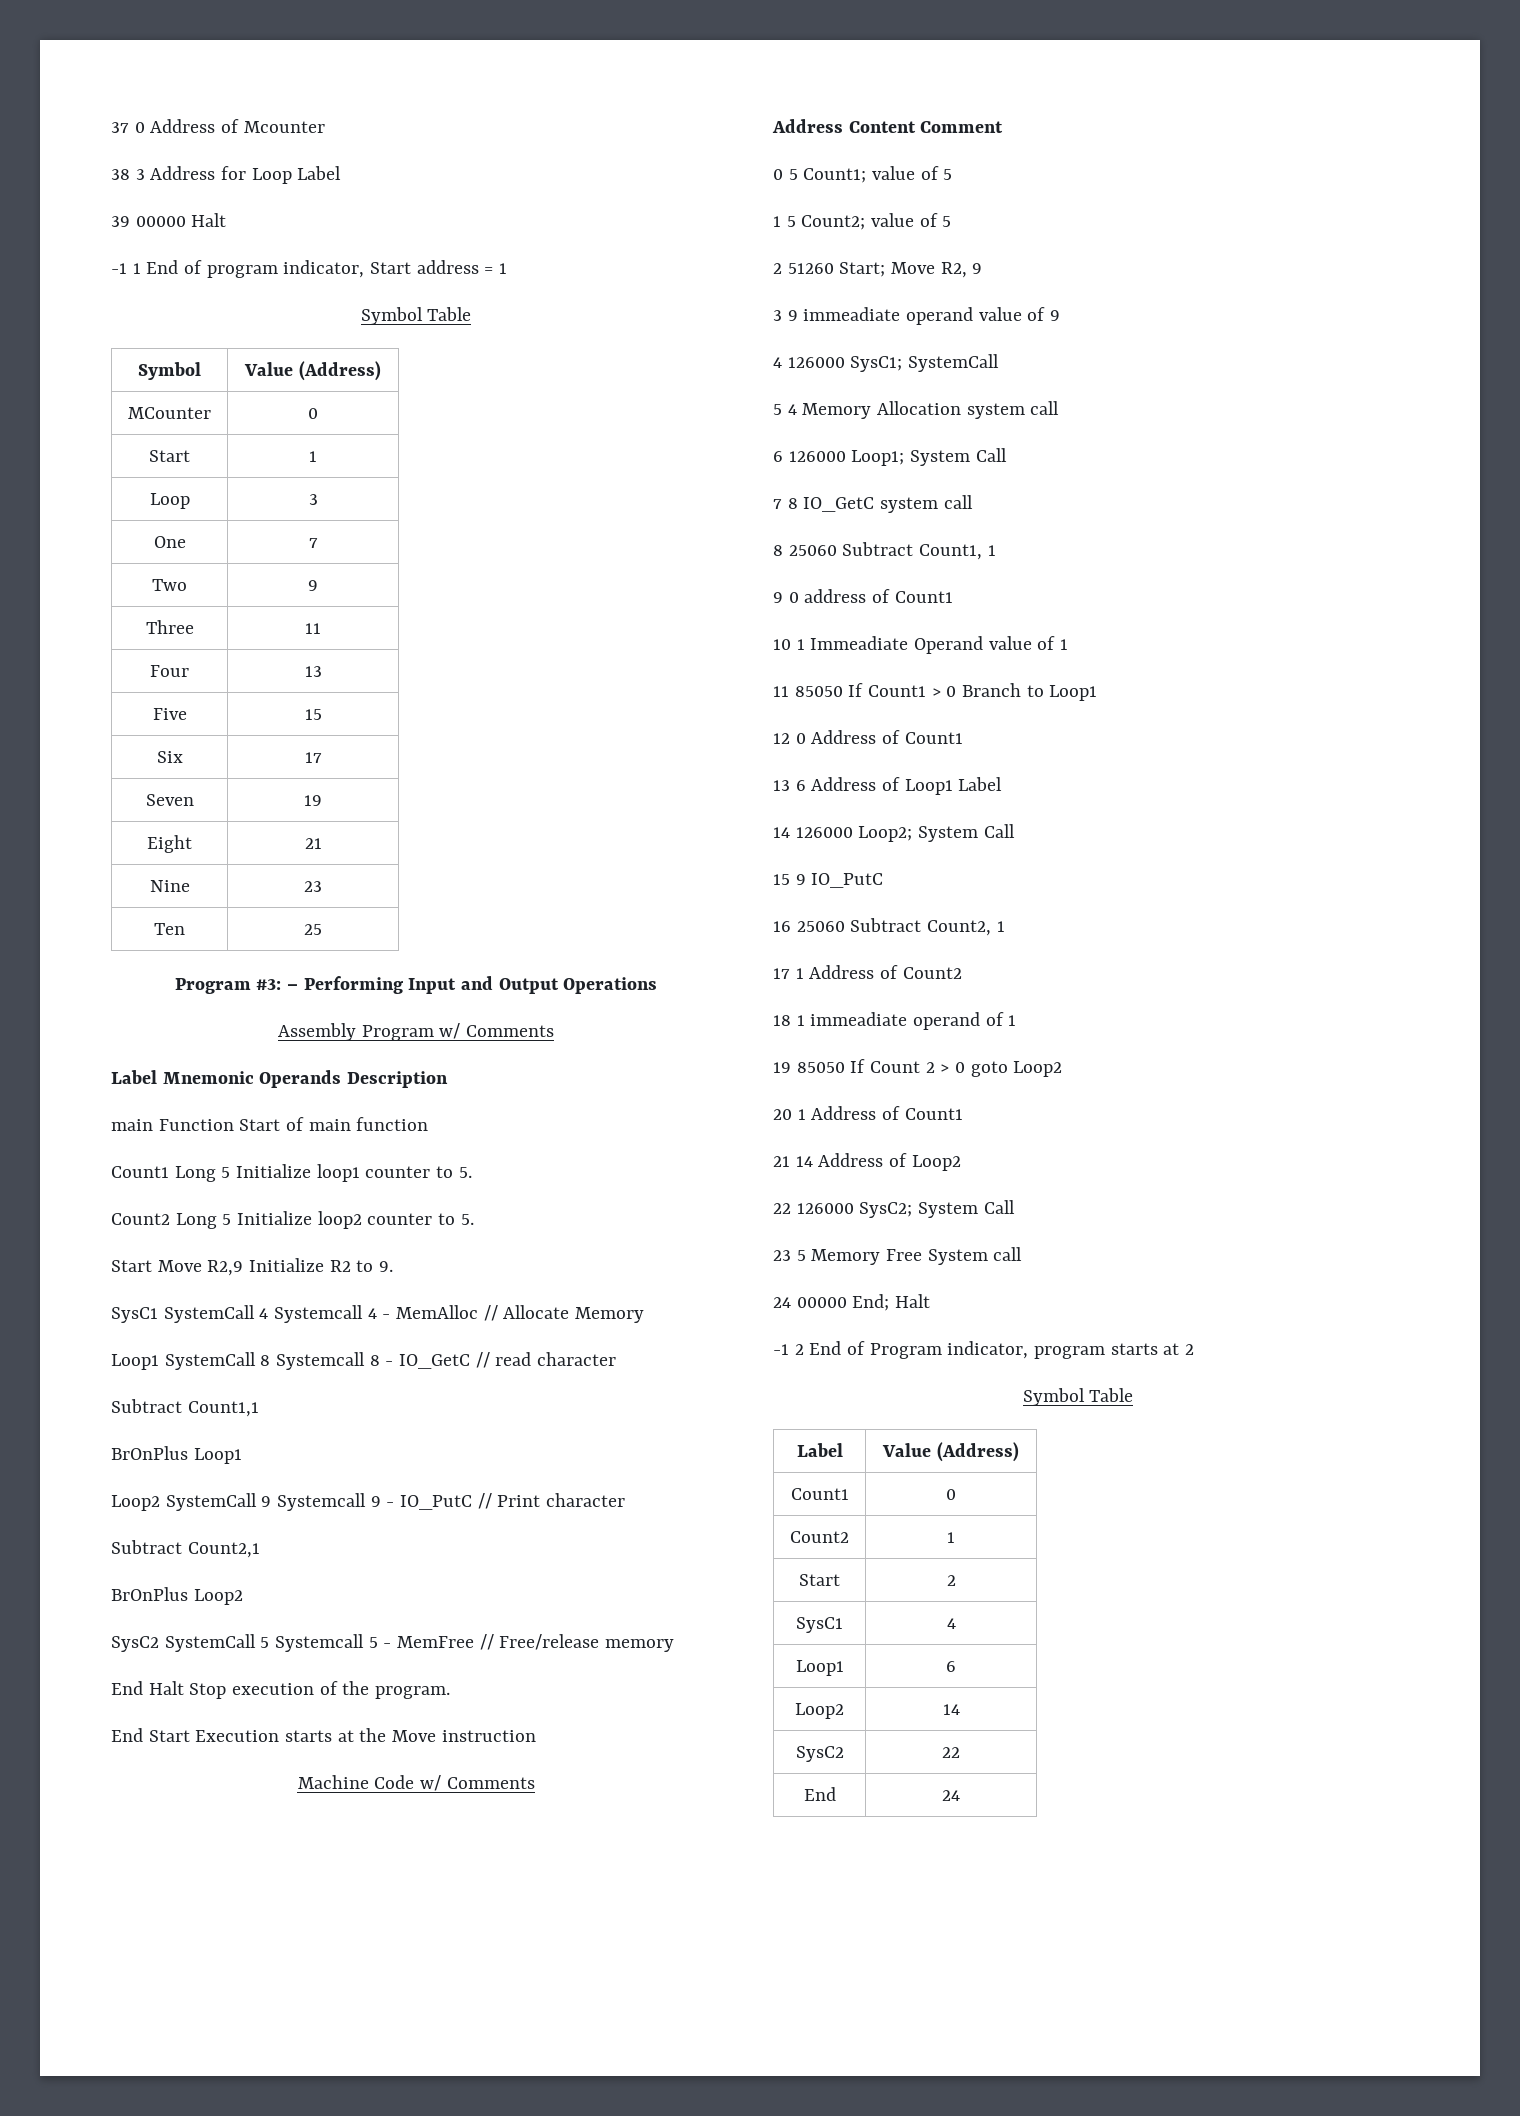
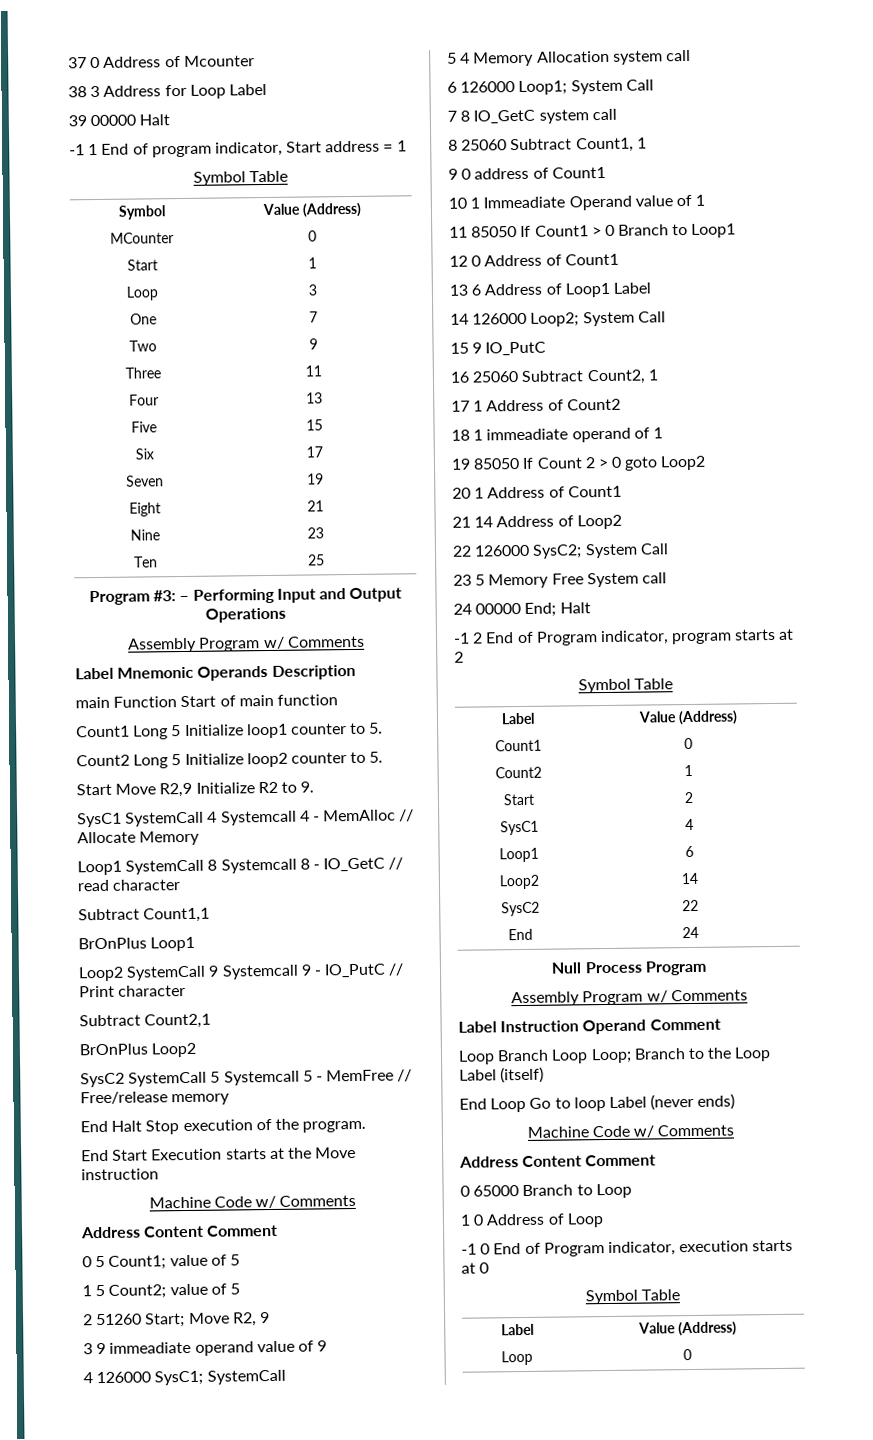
+ Null Process Program
+ Assembly Program w/ Comments
+ Label Instruction Operand Comment
+ Loop Branch Loop Loop; Branch to the Loop Label (itself)
+ End Loop Go to loop Label (never ends)
+ Machine Code w/ Comments
+ Address Content Comment
+ 0 65000 Branch to Loop
+ 1 0 Address of Loop
+ -1 0 End of Program indicator, execution starts at 0
+ Symbol Table
+ Label | Value (Address)
+ Loop | 0

